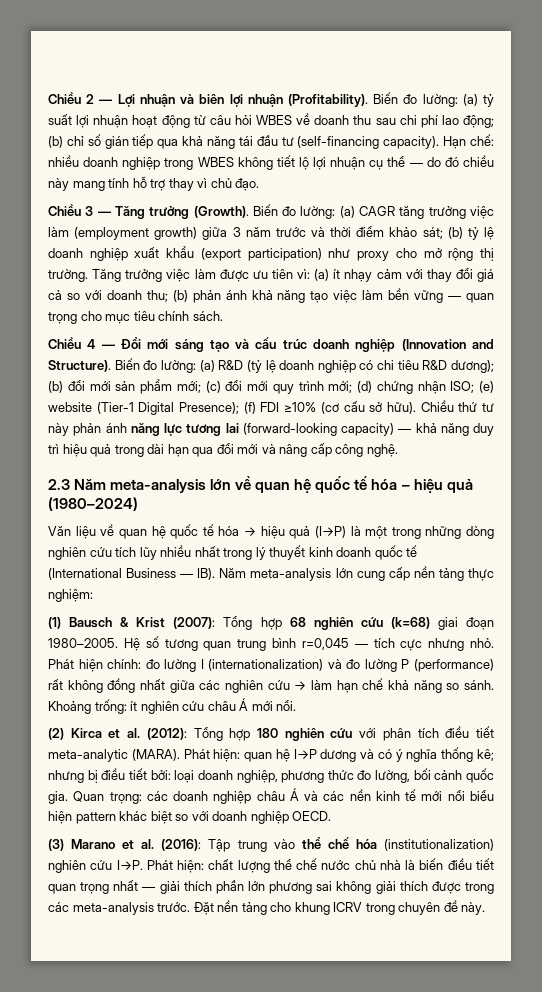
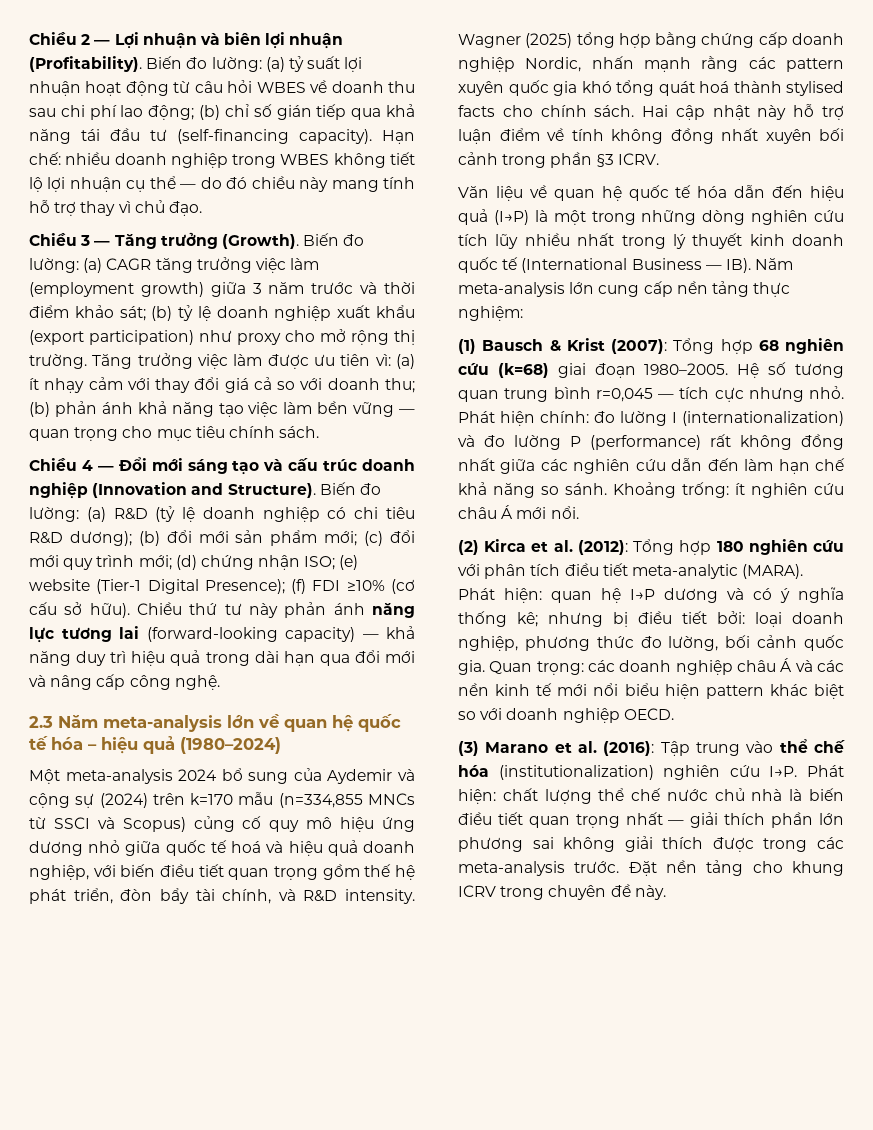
+ Một meta-analysis 2024 bổ sung của Aydemir và cộng sự (2024) trên k=170 mẫu (n=334,855 MNCs từ SSCI và Scopus) củng cố quy mô hiệu ứng dương nhỏ giữa quốc tế hoá và hiệu quả doanh nghiệp, với biến điều tiết quan trọng gồm thế hệ phát triển, đòn bẩy tài chính, và R&D intensity. Wagner (2025) tổng hợp bằng chứng cấp doanh nghiệp Nordic, nhấn mạnh rằng các pattern xuyên quốc gia khó tổng quát hoá thành stylised facts cho chính sách. Hai cập nhật này hỗ trợ luận điểm về tính không đồng nhất xuyên bối cảnh trong phần §3 ICRV.
- Văn liệu về quan hệ quốc tế hóa → hiệu quả (I→P) là một trong những dòng nghiên cứu tích lũy nhiều nhất trong lý thuyết kinh doanh quốc tế (International Business — IB). Năm meta-analysis lớn cung cấp nền tảng thực nghiệm:
+ Văn liệu về quan hệ quốc tế hóa dẫn đến hiệu quả (I→P) là một trong những dòng nghiên cứu tích lũy nhiều nhất trong lý thuyết kinh doanh quốc tế (International Business — IB). Năm meta-analysis lớn cung cấp nền tảng thực nghiệm:
- Phát hiện chính: đo lường I (internationalization) và đo lường P (performance) rất không đồng nhất giữa các nghiên cứu → làm hạn chế khả năng so sánh.
+ Phát hiện chính: đo lường I (internationalization) và đo lường P (performance) rất không đồng nhất giữa các nghiên cứu dẫn đến làm hạn chế khả năng so sánh.

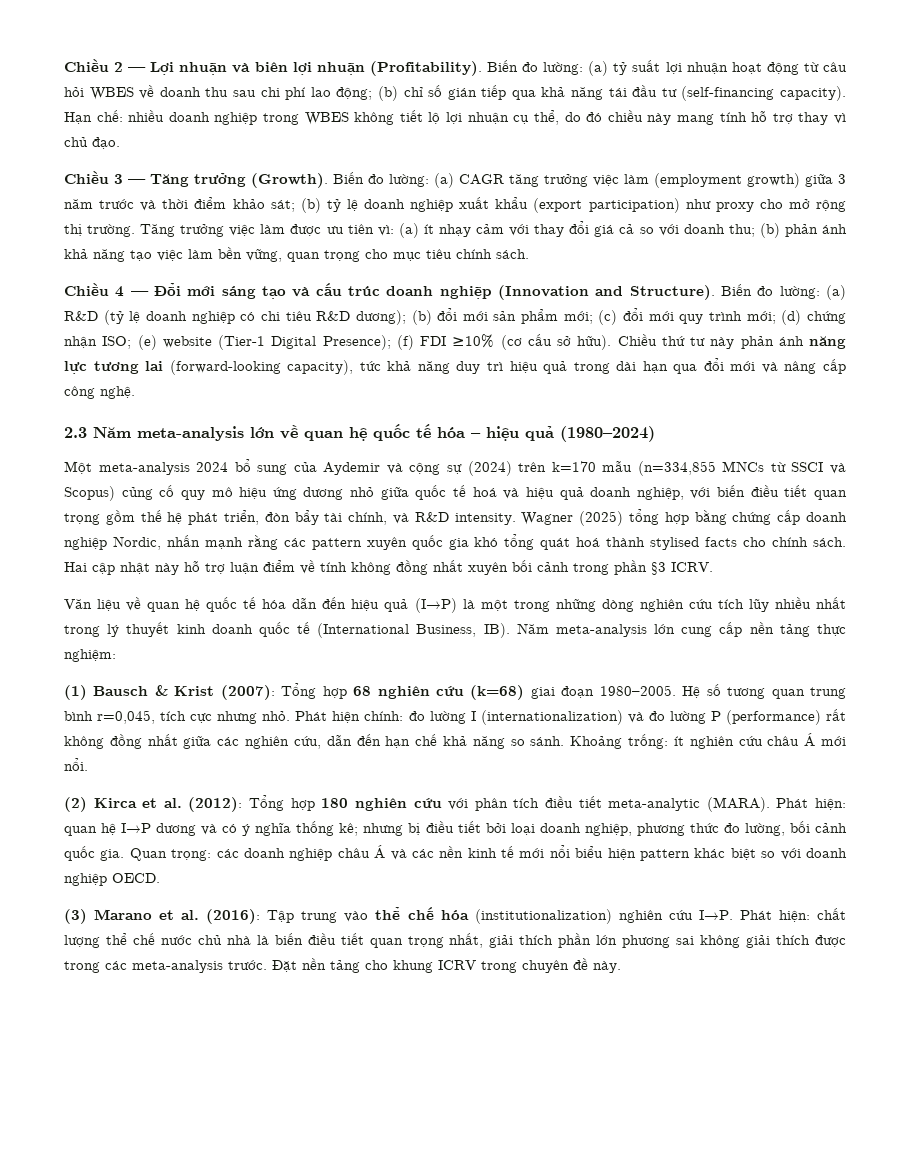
- Hạn chế: nhiều doanh nghiệp trong WBES không tiết lộ lợi nhuận cụ thể — do đó chiều này mang tính hỗ trợ thay vì chủ đạo.
+ Hạn chế: nhiều doanh nghiệp trong WBES không tiết lộ lợi nhuận cụ thể, do đó chiều này mang tính hỗ trợ thay vì chủ đạo.
- Tăng trưởng việc làm được ưu tiên vì: (a) ít nhạy cảm với thay đổi giá cả so với doanh thu; (b) phản ánh khả năng tạo việc làm bền vững — quan trọng cho mục tiêu chính sách.
+ Tăng trưởng việc làm được ưu tiên vì: (a) ít nhạy cảm với thay đổi giá cả so với doanh thu; (b) phản ánh khả năng tạo việc làm bền vững, quan trọng cho mục tiêu chính sách.
- Chiều thứ tư này phản ánh năng lực tương lai (forward-looking capacity) — khả năng duy trì hiệu quả trong dài hạn qua đổi mới và nâng cấp công nghệ.
+ Chiều thứ tư này phản ánh năng lực tương lai (forward-looking capacity), tức khả năng duy trì hiệu quả trong dài hạn qua đổi mới và nâng cấp công nghệ.
- Văn liệu về quan hệ quốc tế hóa dẫn đến hiệu quả (I→P) là một trong những dòng nghiên cứu tích lũy nhiều nhất trong lý thuyết kinh doanh quốc tế (International Business — IB). Năm meta-analysis lớn cung cấp nền tảng thực nghiệm:
+ Văn liệu về quan hệ quốc tế hóa dẫn đến hiệu quả (I→P) là một trong những dòng nghiên cứu tích lũy nhiều nhất trong lý thuyết kinh doanh quốc tế (International Business, IB). Năm meta-analysis lớn cung cấp nền tảng thực nghiệm:
- Hệ số tương quan trung bình r=0,045 — tích cực nhưng nhỏ.
+ Hệ số tương quan trung bình r=0,045, tích cực nhưng nhỏ.
- Phát hiện chính: đo lường I (internationalization) và đo lường P (performance) rất không đồng nhất giữa các nghiên cứu dẫn đến làm hạn chế khả năng so sánh.
+ Phát hiện chính: đo lường I (internationalization) và đo lường P (performance) rất không đồng nhất giữa các nghiên cứu, dẫn đến hạn chế khả năng so sánh.
- Phát hiện: quan hệ I→P dương và có ý nghĩa thống kê; nhưng bị điều tiết bởi: loại doanh nghiệp, phương thức đo lường, bối cảnh quốc gia.
+ Phát hiện: quan hệ I→P dương và có ý nghĩa thống kê; nhưng bị điều tiết bởi loại doanh nghiệp, phương thức đo lường, bối cảnh quốc gia.
- (3) Marano et al. (2016): Tập trung vào thể chế hóa (institutionalization) nghiên cứu I→P. Phát hiện: chất lượng thể chế nước chủ nhà là biến điều tiết quan trọng nhất — giải thích phần lớn phương sai không giải thích được trong các meta-analysis trước.
+ (3) Marano et al. (2016): Tập trung vào thể chế hóa (institutionalization) nghiên cứu I→P. Phát hiện: chất lượng thể chế nước chủ nhà là biến điều tiết quan trọng nhất, giải thích phần lớn phương sai không giải thích được trong các meta-analysis trước.

